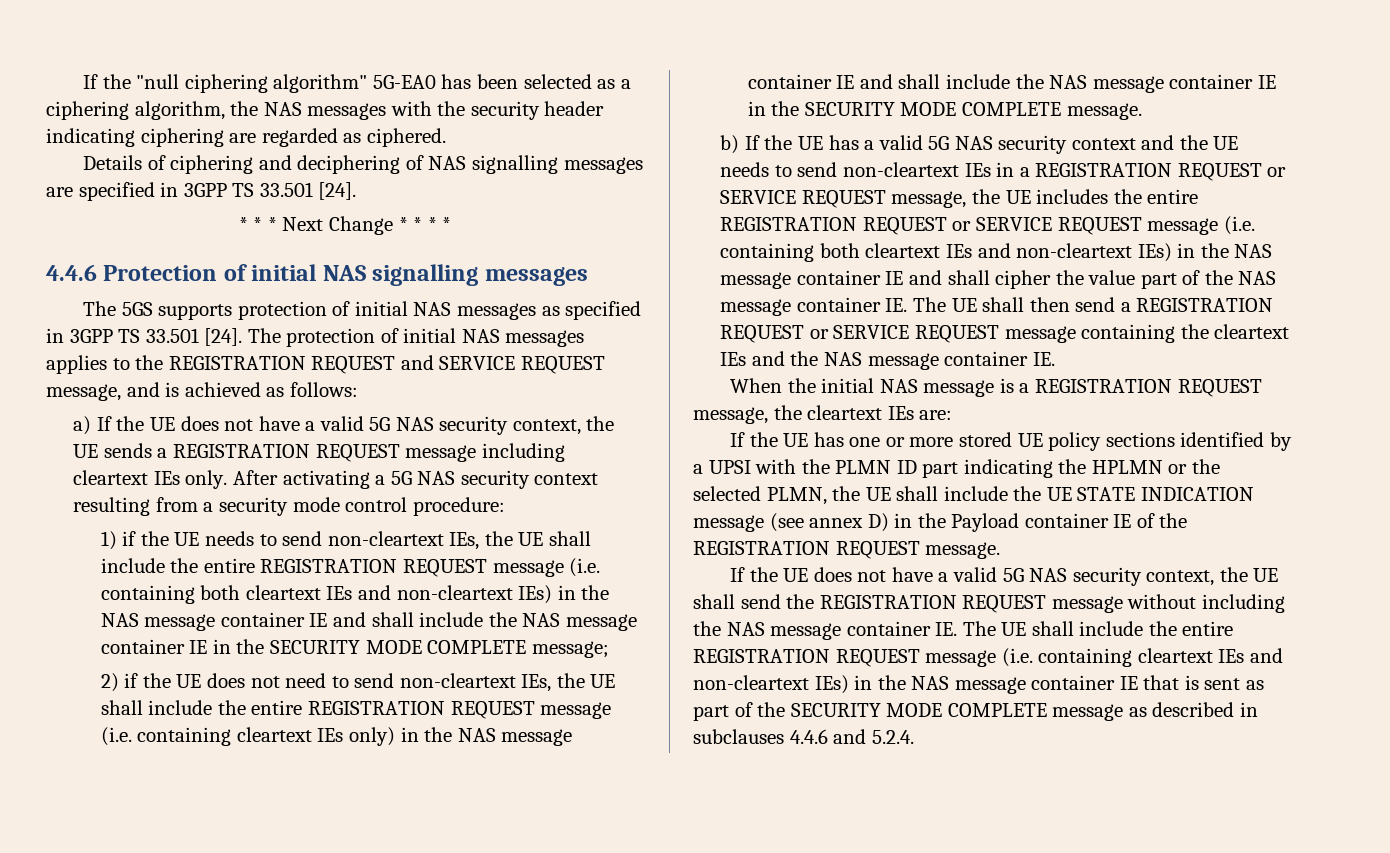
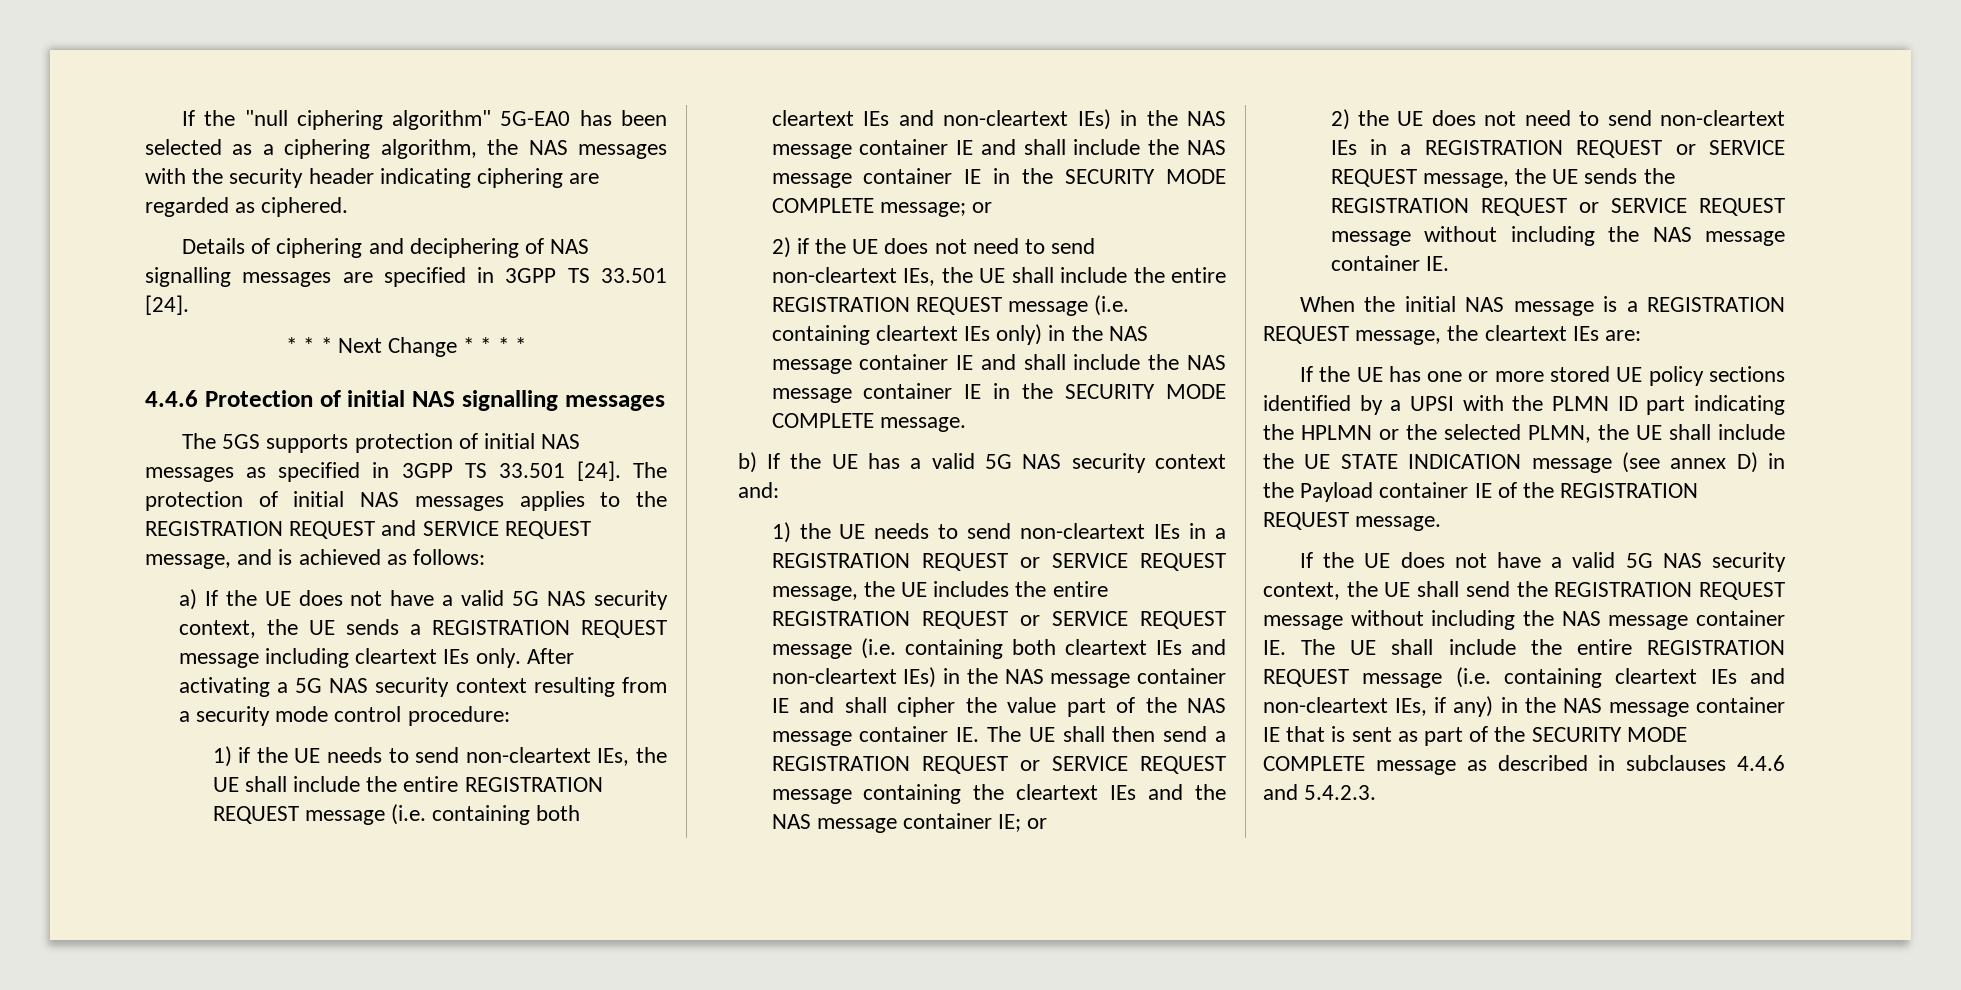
- 1) if the UE needs to send non-cleartext IEs, the UE shall include the entire REGISTRATION REQUEST message (i.e. containing both cleartext IEs and non-cleartext IEs) in the NAS message container IE and shall include the NAS message container IE in the SECURITY MODE COMPLETE message;
+ 1) if the UE needs to send non-cleartext IEs, the UE shall include the entire REGISTRATION REQUEST message (i.e. containing both cleartext IEs and non-cleartext IEs) in the NAS message container IE and shall include the NAS message container IE in the SECURITY MODE COMPLETE message; or
- b) If the UE has a valid 5G NAS security context and the UE needs to send non-cleartext IEs in a REGISTRATION REQUEST or SERVICE REQUEST message, the UE includes the entire REGISTRATION REQUEST or SERVICE REQUEST message (i.e. containing both cleartext IEs and non-cleartext IEs) in the NAS message container IE and shall cipher the value part of the NAS message container IE. The UE shall then send a REGISTRATION REQUEST or SERVICE REQUEST message containing the cleartext IEs and the NAS message container IE.
+ b) If the UE has a valid 5G NAS security context and:
+ 1) the UE needs to send non-cleartext IEs in a REGISTRATION REQUEST or SERVICE REQUEST message, the UE includes the entire REGISTRATION REQUEST or SERVICE REQUEST message (i.e. containing both cleartext IEs and non-cleartext IEs) in the NAS message container IE and shall cipher the value part of the NAS message container IE. The UE shall then send a REGISTRATION REQUEST or SERVICE REQUEST message containing the cleartext IEs and the NAS message container IE; or
+ 2) the UE does not need to send non-cleartext IEs in a REGISTRATION REQUEST or SERVICE REQUEST message, the UE sends the REGISTRATION REQUEST or SERVICE REQUEST message without including the NAS message container IE.
- If the UE does not have a valid 5G NAS security context, the UE shall send the REGISTRATION REQUEST message without including the NAS message container IE. The UE shall include the entire REGISTRATION REQUEST message (i.e. containing cleartext IEs and non-cleartext IEs) in the NAS message container IE that is sent as part of the SECURITY MODE COMPLETE message as described in subclauses 4.4.6 and 5.2.4.
+ If the UE does not have a valid 5G NAS security context, the UE shall send the REGISTRATION REQUEST message without including the NAS message container IE. The UE shall include the entire REGISTRATION REQUEST message (i.e. containing cleartext IEs and non-cleartext IEs, if any) in the NAS message container IE that is sent as part of the SECURITY MODE COMPLETE message as described in subclauses 4.4.6 and 5.4.2.3.

